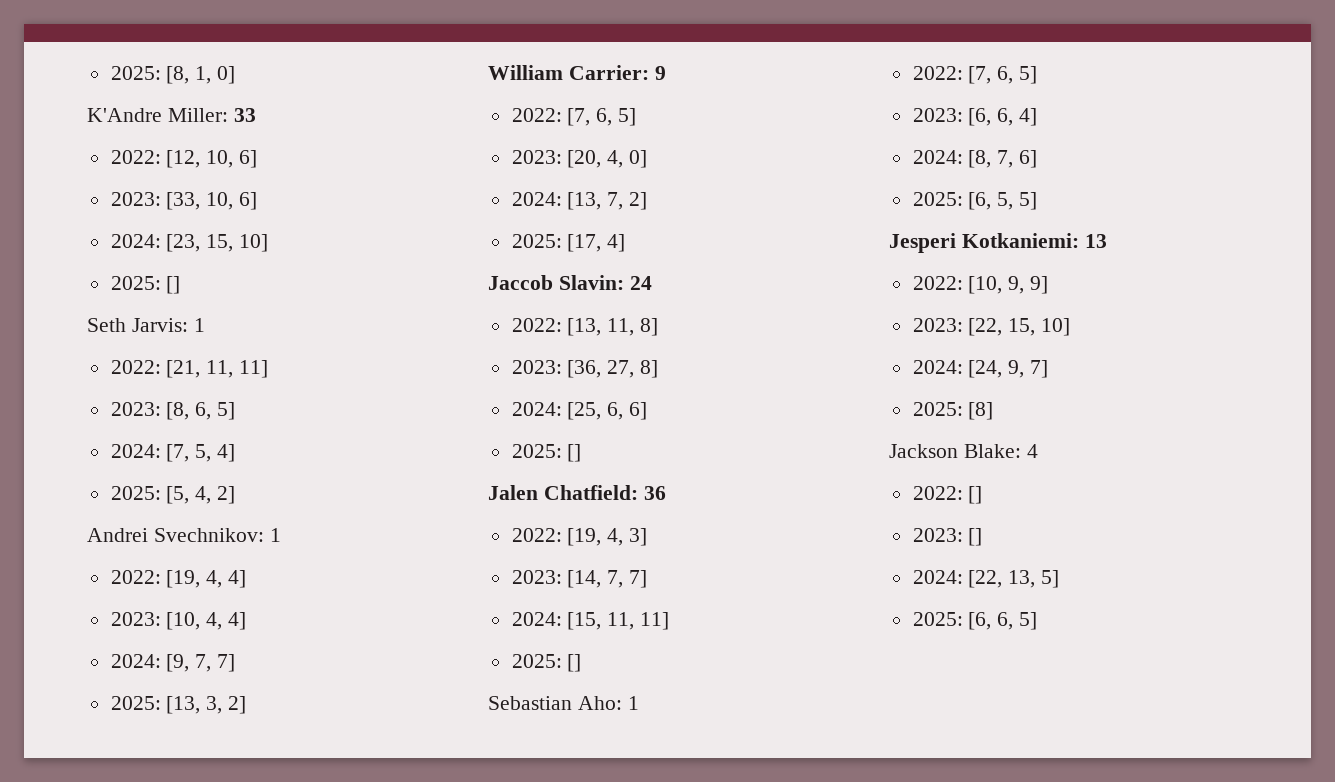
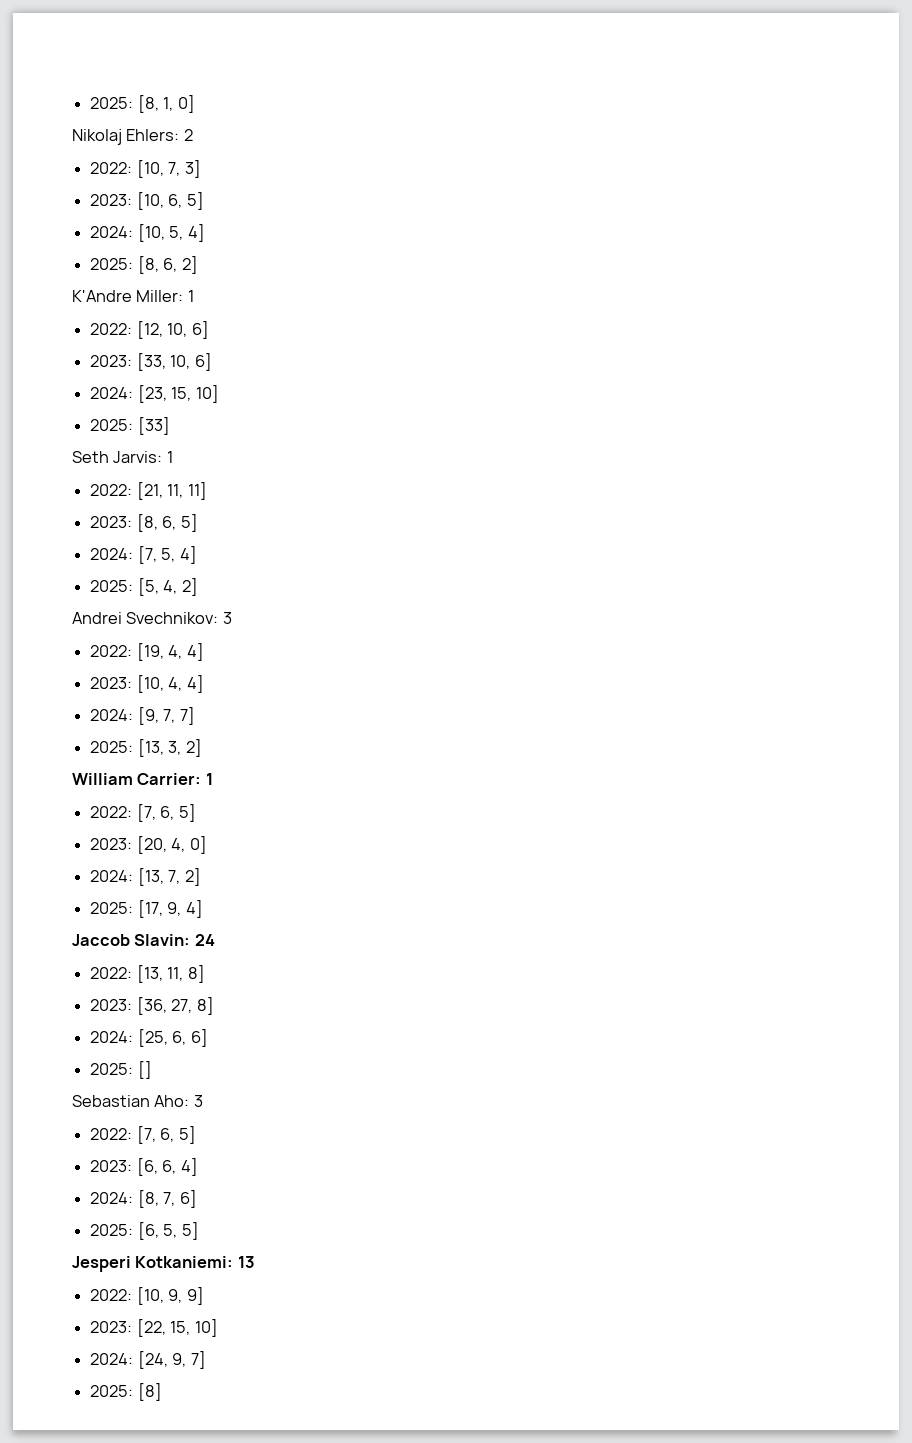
+ Nikolaj Ehlers: 2
+ 2022: [10, 7, 3]
+ 2023: [10, 6, 5]
+ 2024: [10, 5, 4]
+ 2025: [8, 6, 2]
- K'Andre Miller: 33
+ K'Andre Miller: 1
  2024: [23, 15, 10]
- 2025: []
+ 2025: [33]
- Andrei Svechnikov: 1
+ Andrei Svechnikov: 3
- William Carrier: 9
+ William Carrier: 1
- 2025: [17, 4]
+ 2025: [17, 9, 4]
- Jalen Chatfield: 36
- 2022: [19, 4, 3]
- 2023: [14, 7, 7]
- 2024: [15, 11, 11]
- 2025: []
- Sebastian Aho: 1
+ Sebastian Aho: 3
- Jackson Blake: 4
- 2022: []
- 2023: []
- 2024: [22, 13, 5]
- 2025: [6, 6, 5]

